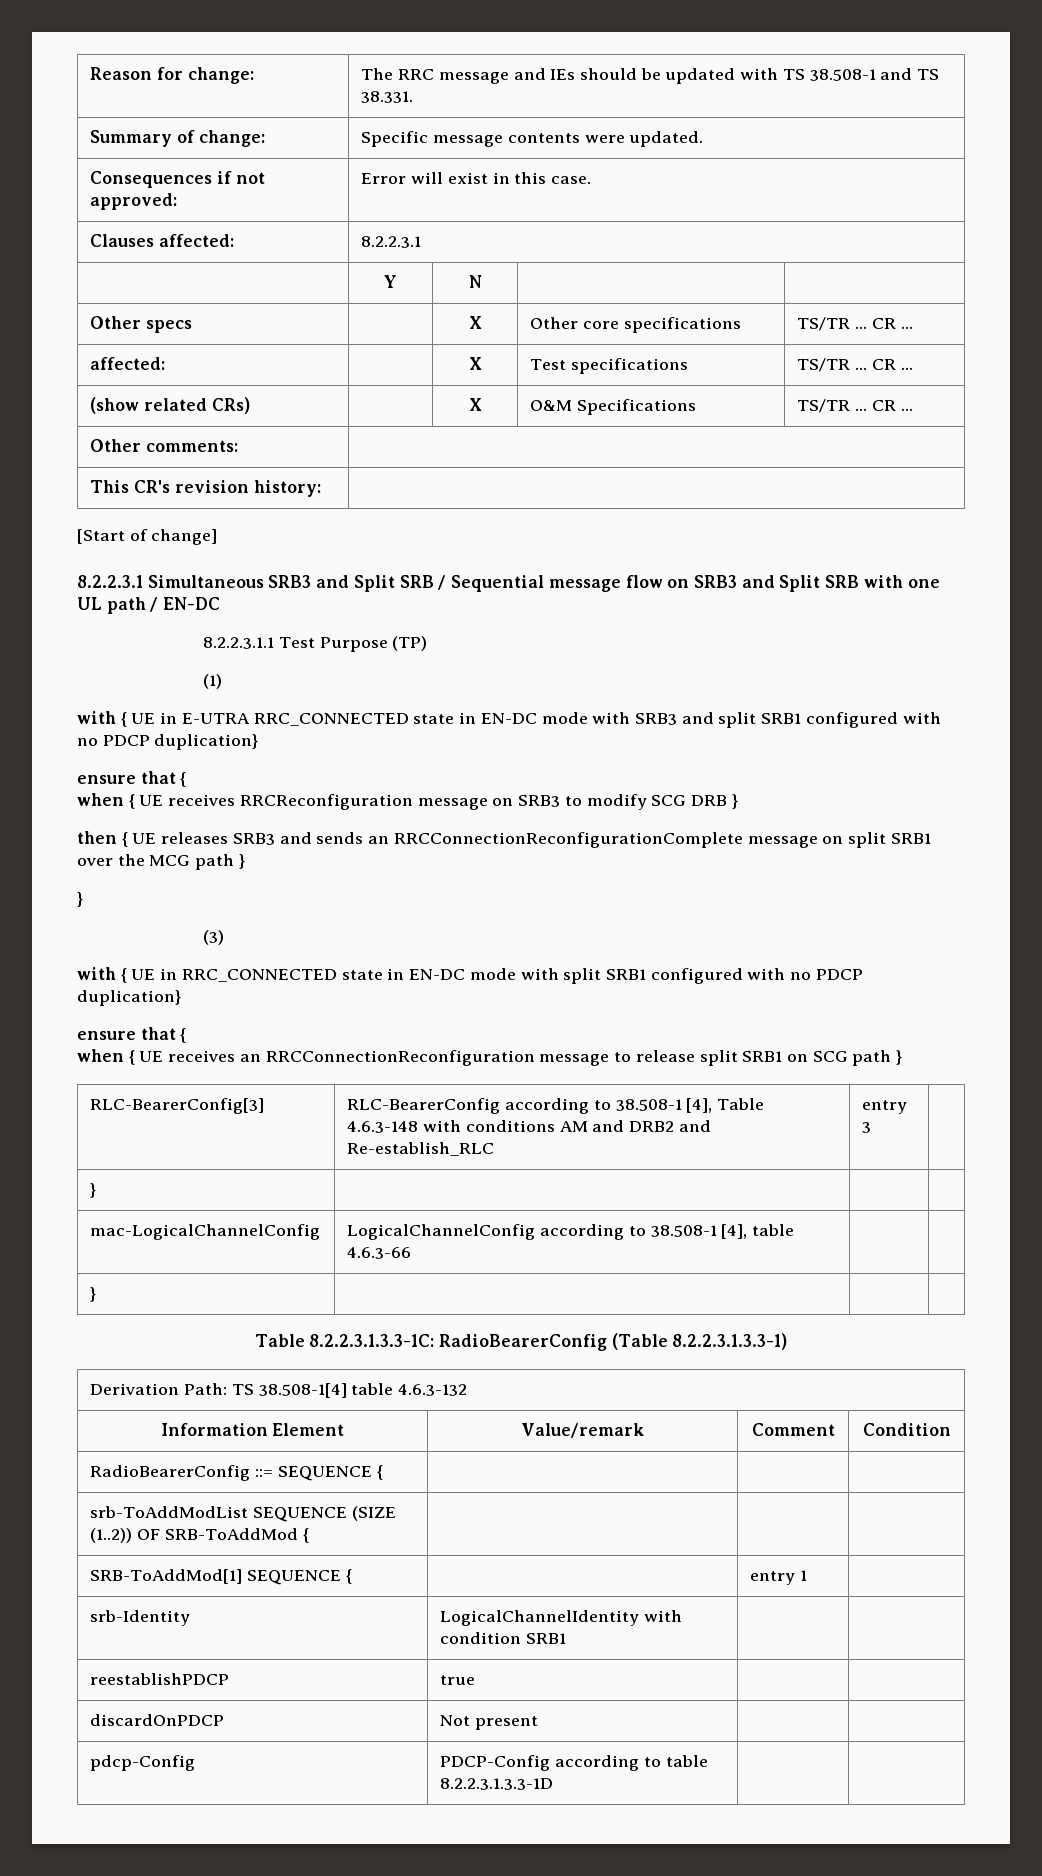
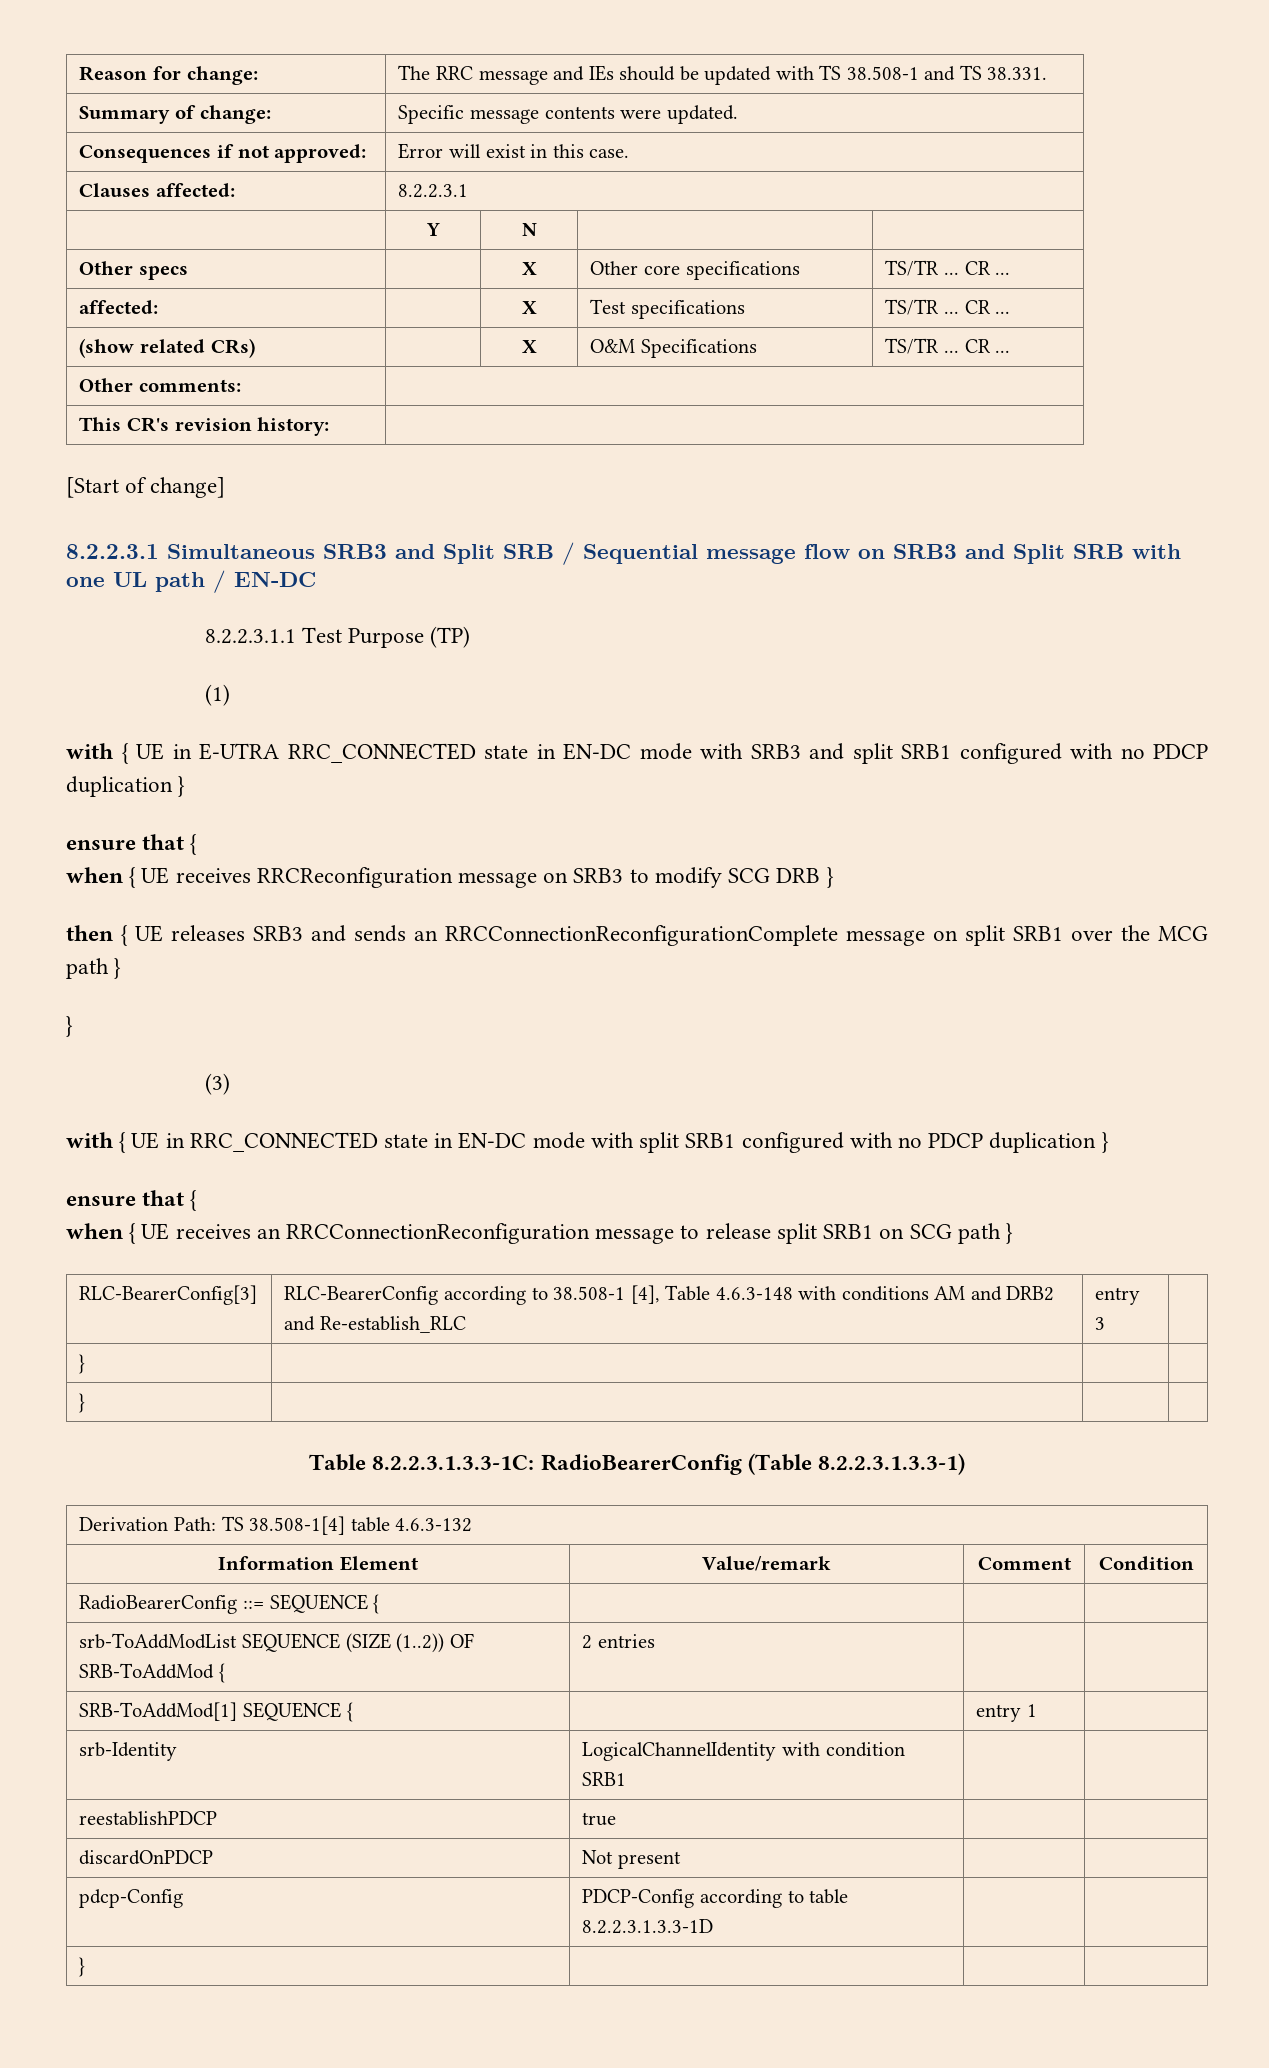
- with { UE in E-UTRA RRC_CONNECTED state in EN-DC mode with SRB3 and split SRB1 configured with no PDCP duplication}
+ with { UE in E-UTRA RRC_CONNECTED state in EN-DC mode with SRB3 and split SRB1 configured with no PDCP duplication }
- with { UE in RRC_CONNECTED state in EN-DC mode with split SRB1 configured with no PDCP duplication}
+ with { UE in RRC_CONNECTED state in EN-DC mode with split SRB1 configured with no PDCP duplication }
- mac-LogicalChannelConfig | LogicalChannelConfig according to 38.508-1 [4], table 4.6.3-66 | |
- srb-ToAddModList SEQUENCE (SIZE (1..2)) OF SRB-ToAddMod { | | |
+ srb-ToAddModList SEQUENCE (SIZE (1..2)) OF SRB-ToAddMod { | 2 entries | |
  pdcp-Config | PDCP-Config according to table 8.2.2.3.1.3.3-1D | |
+ } | | |

